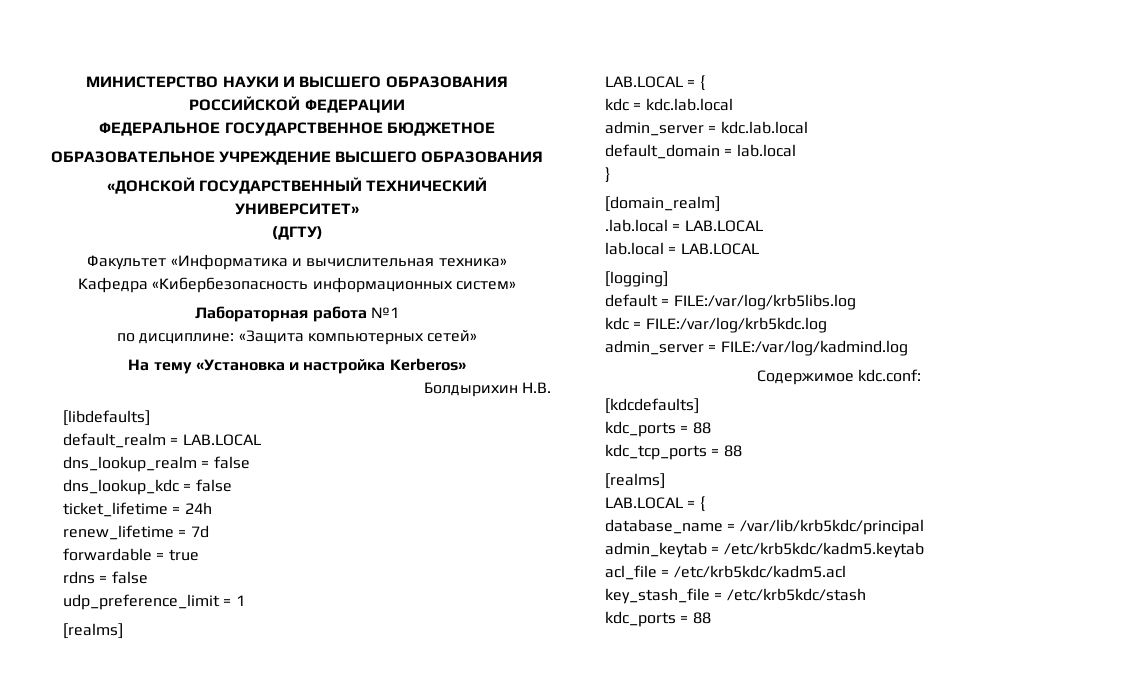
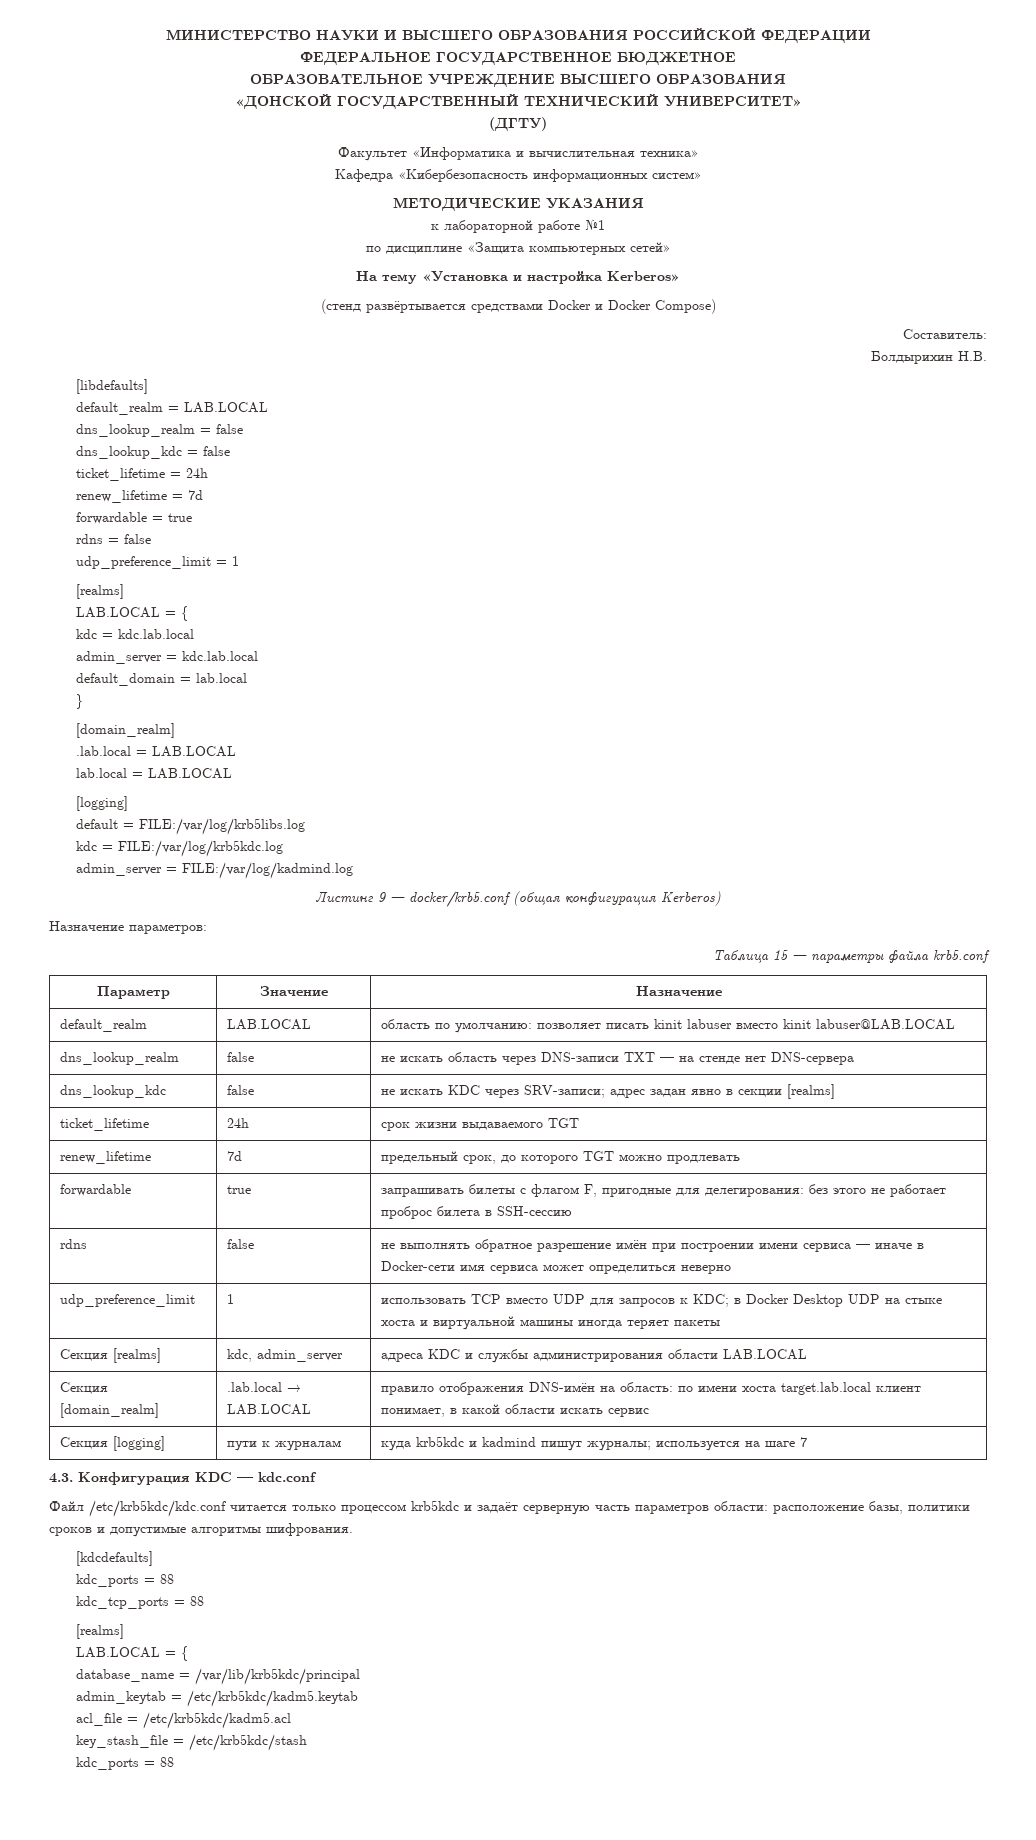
- Лабораторная работа №1
+ МЕТОДИЧЕСКИЕ УКАЗАНИЯ
+ к лабораторной работе №1
- по дисциплине: «Защита компьютерных сетей»
+ по дисциплине «Защита компьютерных сетей»
+ (стенд развёртывается средствами Docker и Docker Compose)
+ Составитель:
- Содержимое kdc.conf:
+ Листинг 9 — docker/krb5.conf (общая конфигурация Kerberos)
+ Назначение параметров:
+ Таблица 15 — параметры файла krb5.conf
+ Параметр | Значение | Назначение
+ default_realm | LAB.LOCAL | область по умолчанию: позволяет писать kinit labuser вместо kinit labuser@LAB.LOCAL
+ dns_lookup_realm | false | не искать область через DNS-записи TXT — на стенде нет DNS-сервера
+ dns_lookup_kdc | false | не искать KDC через SRV-записи; адрес задан явно в секции [realms]
+ ticket_lifetime | 24h | срок жизни выдаваемого TGT
+ renew_lifetime | 7d | предельный срок, до которого TGT можно продлевать
+ forwardable | true | запрашивать билеты с флагом F, пригодные для делегирования: без этого не работает проброс билета в SSH-сессию
+ rdns | false | не выполнять обратное разрешение имён при построении имени сервиса — иначе в Docker-сети имя сервиса может определиться неверно
+ udp_preference_limit | 1 | использовать TCP вместо UDP для запросов к KDC; в Docker Desktop UDP на стыке хоста и виртуальной машины иногда теряет пакеты
+ Секция [realms] | kdc, admin_server | адреса KDC и службы администрирования области LAB.LOCAL
+ Секция [domain_realm] | .lab.local → LAB.LOCAL | правило отображения DNS-имён на область: по имени хоста target.lab.local клиент понимает, в какой области искать сервис
+ Секция [logging] | пути к журналам | куда krb5kdc и kadmind пишут журналы; используется на шаге 7
+ 4.3. Конфигурация KDC — kdc.conf
+ Файл /etc/krb5kdc/kdc.conf читается только процессом krb5kdc и задаёт серверную часть параметров области: расположение базы, политики сроков и допустимые алгоритмы шифрования.

